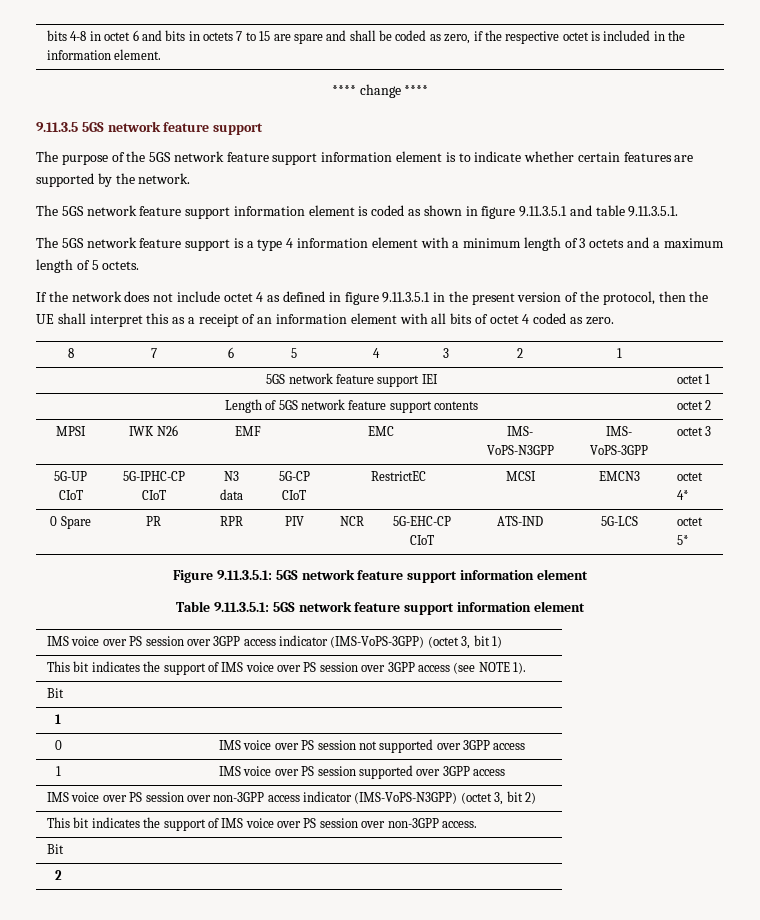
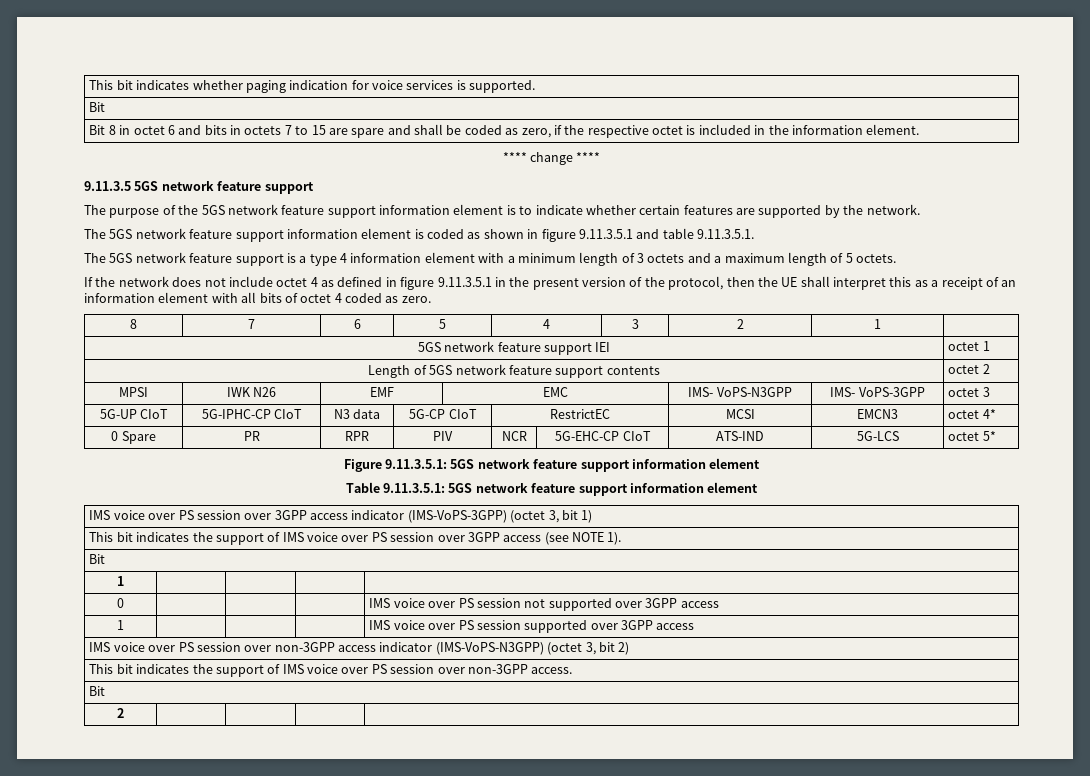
- bits 4-8 in octet 6 and bits in octets 7 to 15 are spare and shall be coded as zero, if the respective octet is included in the information element.
+ This bit indicates whether paging indication for voice services is supported.
+ Bit
+ Bit 8 in octet 6 and bits in octets 7 to 15 are spare and shall be coded as zero, if the respective octet is included in the information element.

